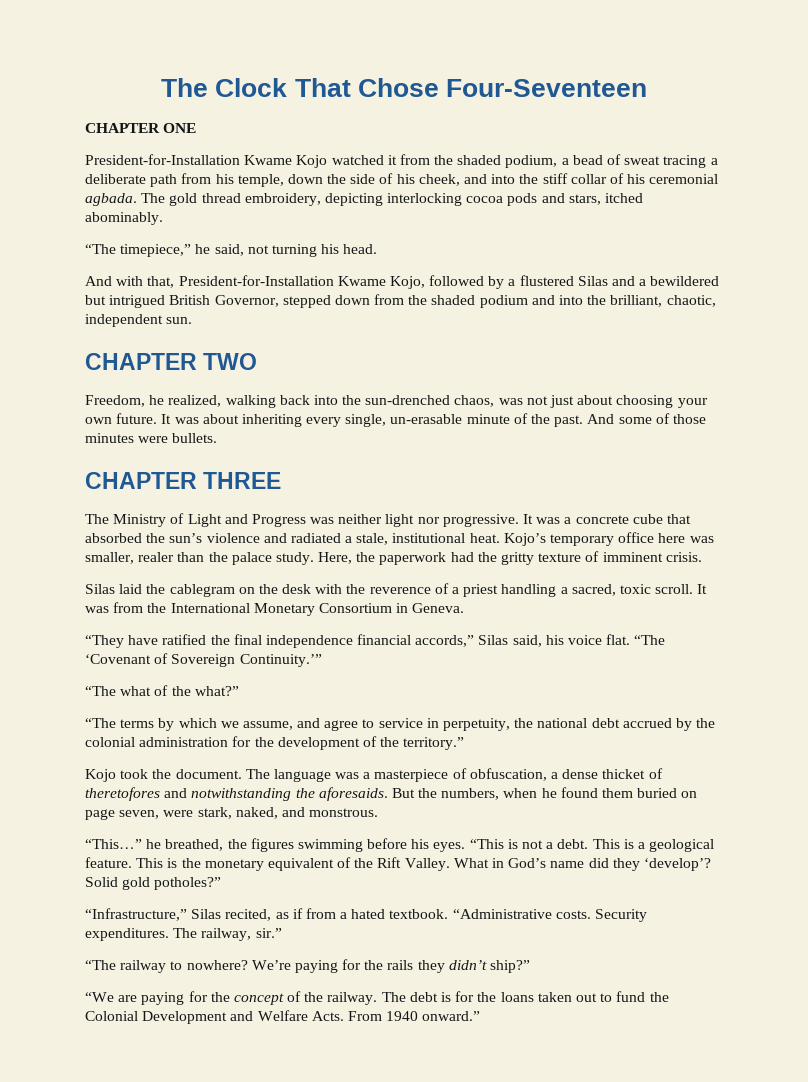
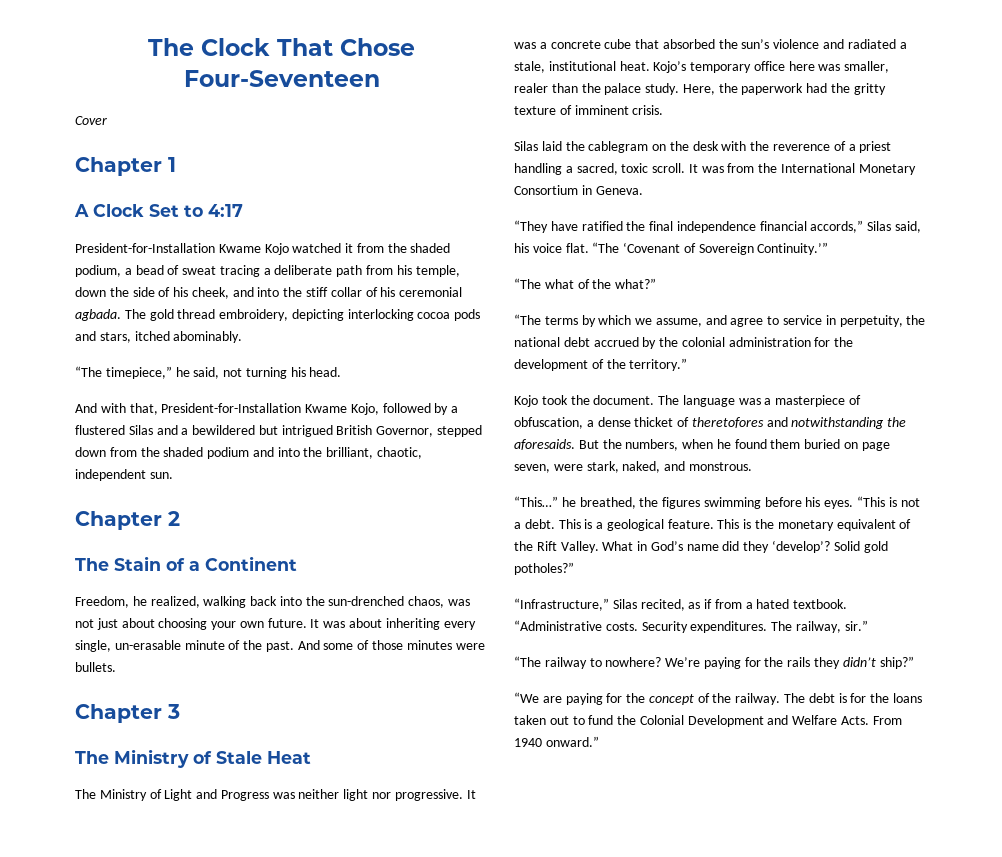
- CHAPTER ONE
+ Cover
+ Chapter 1
+ A Clock Set to 4:17
- CHAPTER TWO
+ Chapter 2
+ The Stain of a Continent
- CHAPTER THREE
+ Chapter 3
+ The Ministry of Stale Heat

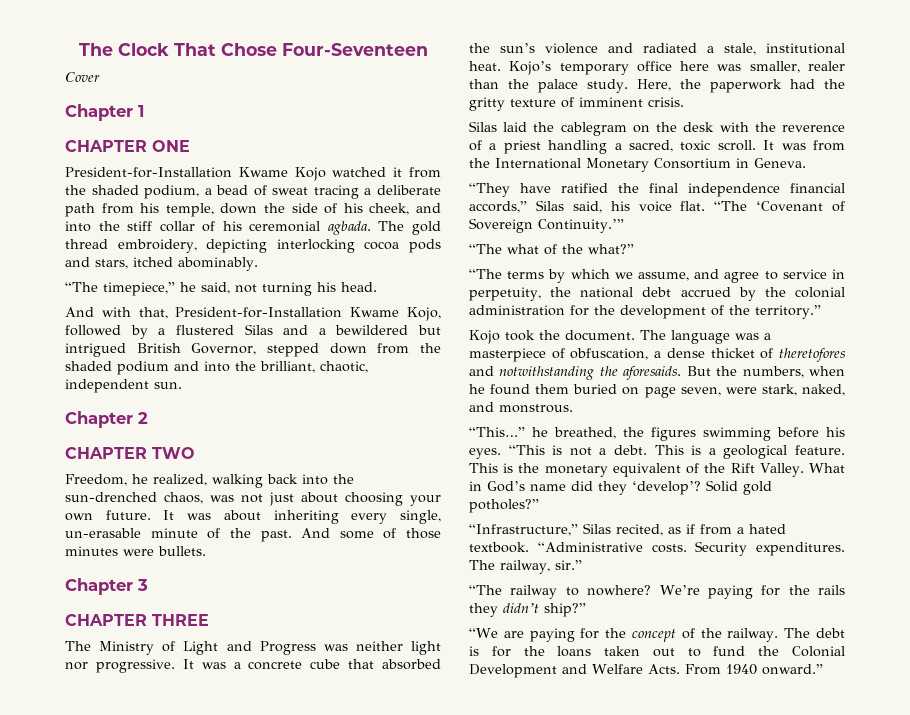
- A Clock Set to 4:17
+ CHAPTER ONE
- The Stain of a Continent
+ CHAPTER TWO
- The Ministry of Stale Heat
+ CHAPTER THREE

